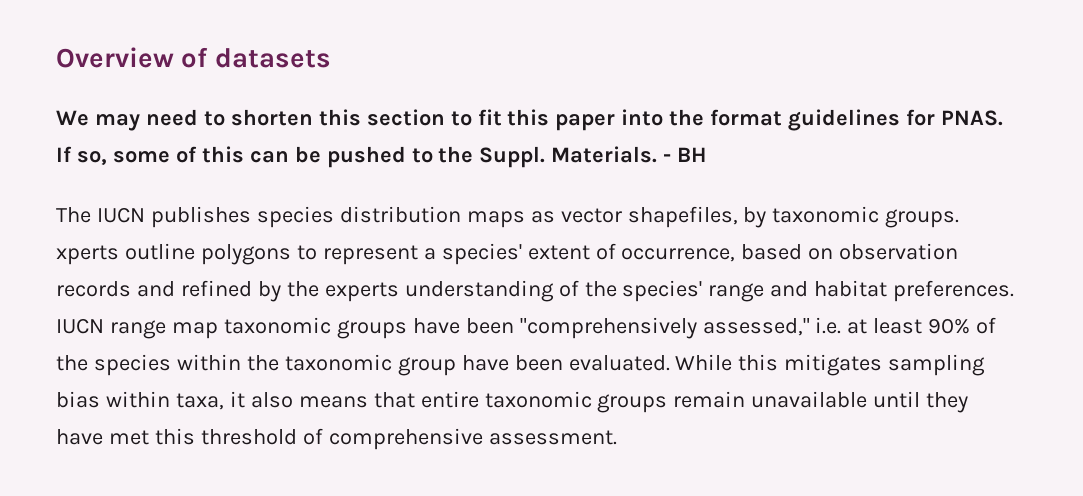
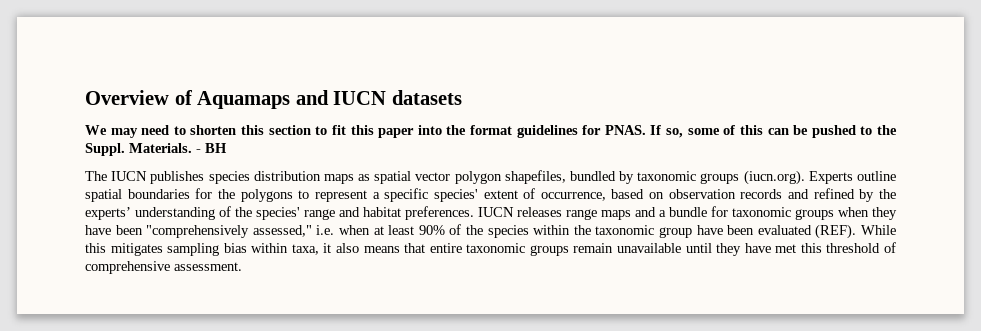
- Overview of datasets
+ Overview of Aquamaps and IUCN datasets
- The IUCN publishes species distribution maps as vector shapefiles, by taxonomic groups. xperts outline polygons to represent a species' extent of occurrence, based on observation records and refined by the experts understanding of the species' range and habitat preferences.
+ The IUCN publishes species distribution maps as spatial vector polygon shapefiles, bundled by taxonomic groups (iucn.org). Experts outline spatial boundaries for the polygons to represent a specific species' extent of occurrence, based on observation records and refined by the experts’ understanding of the species' range and habitat preferences.
- IUCN range map taxonomic groups have been "comprehensively assessed," i.e. at least 90% of the species within the taxonomic group have been evaluated.
+ IUCN releases range maps and a bundle for taxonomic groups when they have been "comprehensively assessed," i.e. when at least 90% of the species within the taxonomic group have been evaluated (REF).

